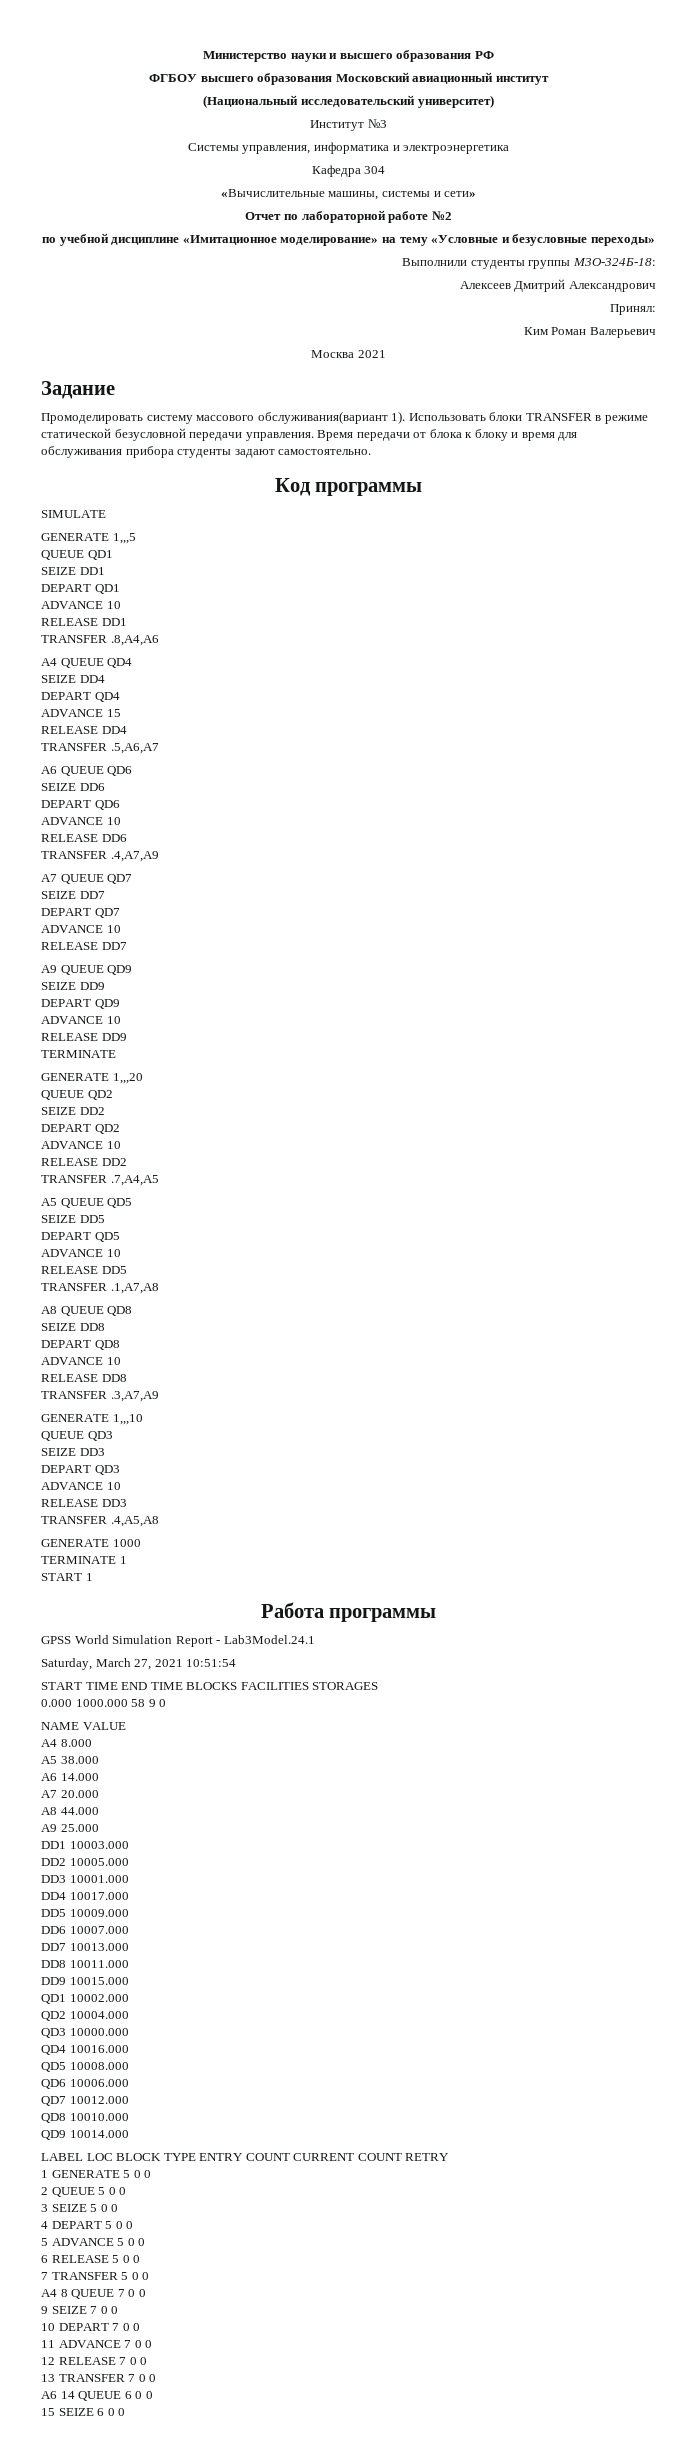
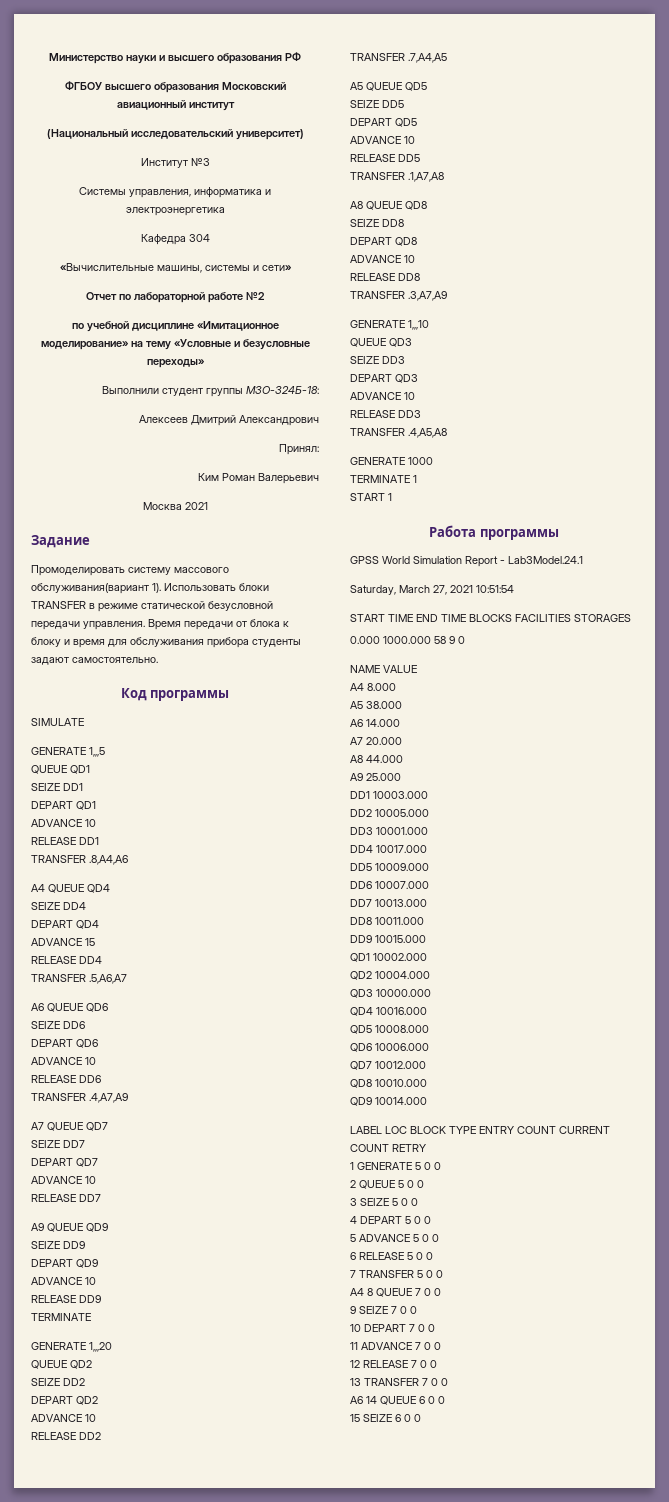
- Выполнили студенты группы М3О-324Б-18:
+ Выполнили студент группы М3О-324Б-18:

